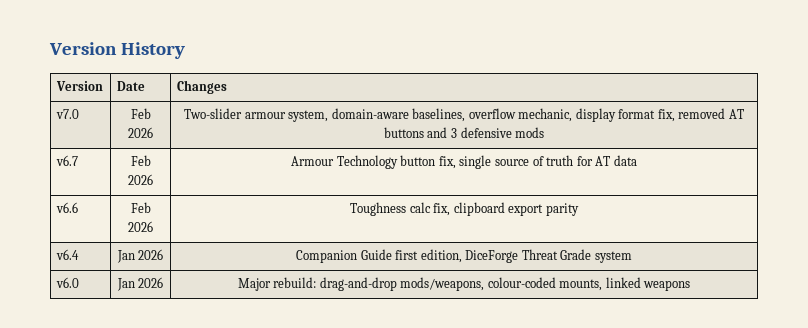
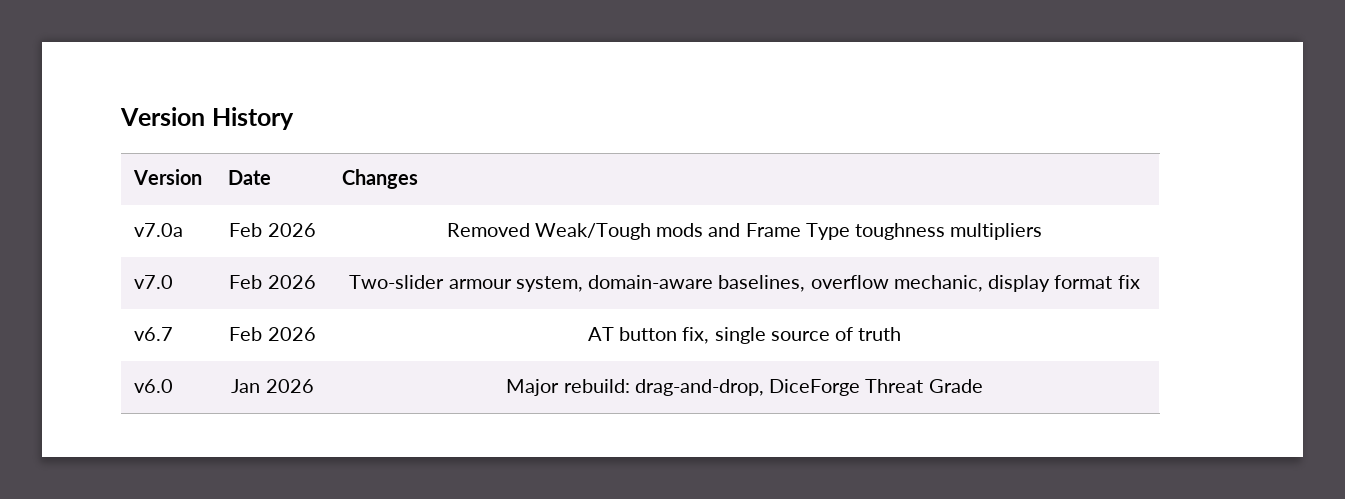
+ v7.0a | Feb 2026 | Removed Weak/Tough mods and Frame Type toughness multipliers
- v7.0 | Feb 2026 | Two-slider armour system, domain-aware baselines, overflow mechanic, display format fix, removed AT buttons and 3 defensive mods
+ v7.0 | Feb 2026 | Two-slider armour system, domain-aware baselines, overflow mechanic, display format fix
- v6.7 | Feb 2026 | Armour Technology button fix, single source of truth for AT data
- v6.6 | Feb 2026 | Toughness calc fix, clipboard export parity
- v6.4 | Jan 2026 | Companion Guide first edition, DiceForge Threat Grade system
+ v6.7 | Feb 2026 | AT button fix, single source of truth
- v6.0 | Jan 2026 | Major rebuild: drag-and-drop mods/weapons, colour-coded mounts, linked weapons
+ v6.0 | Jan 2026 | Major rebuild: drag-and-drop, DiceForge Threat Grade

